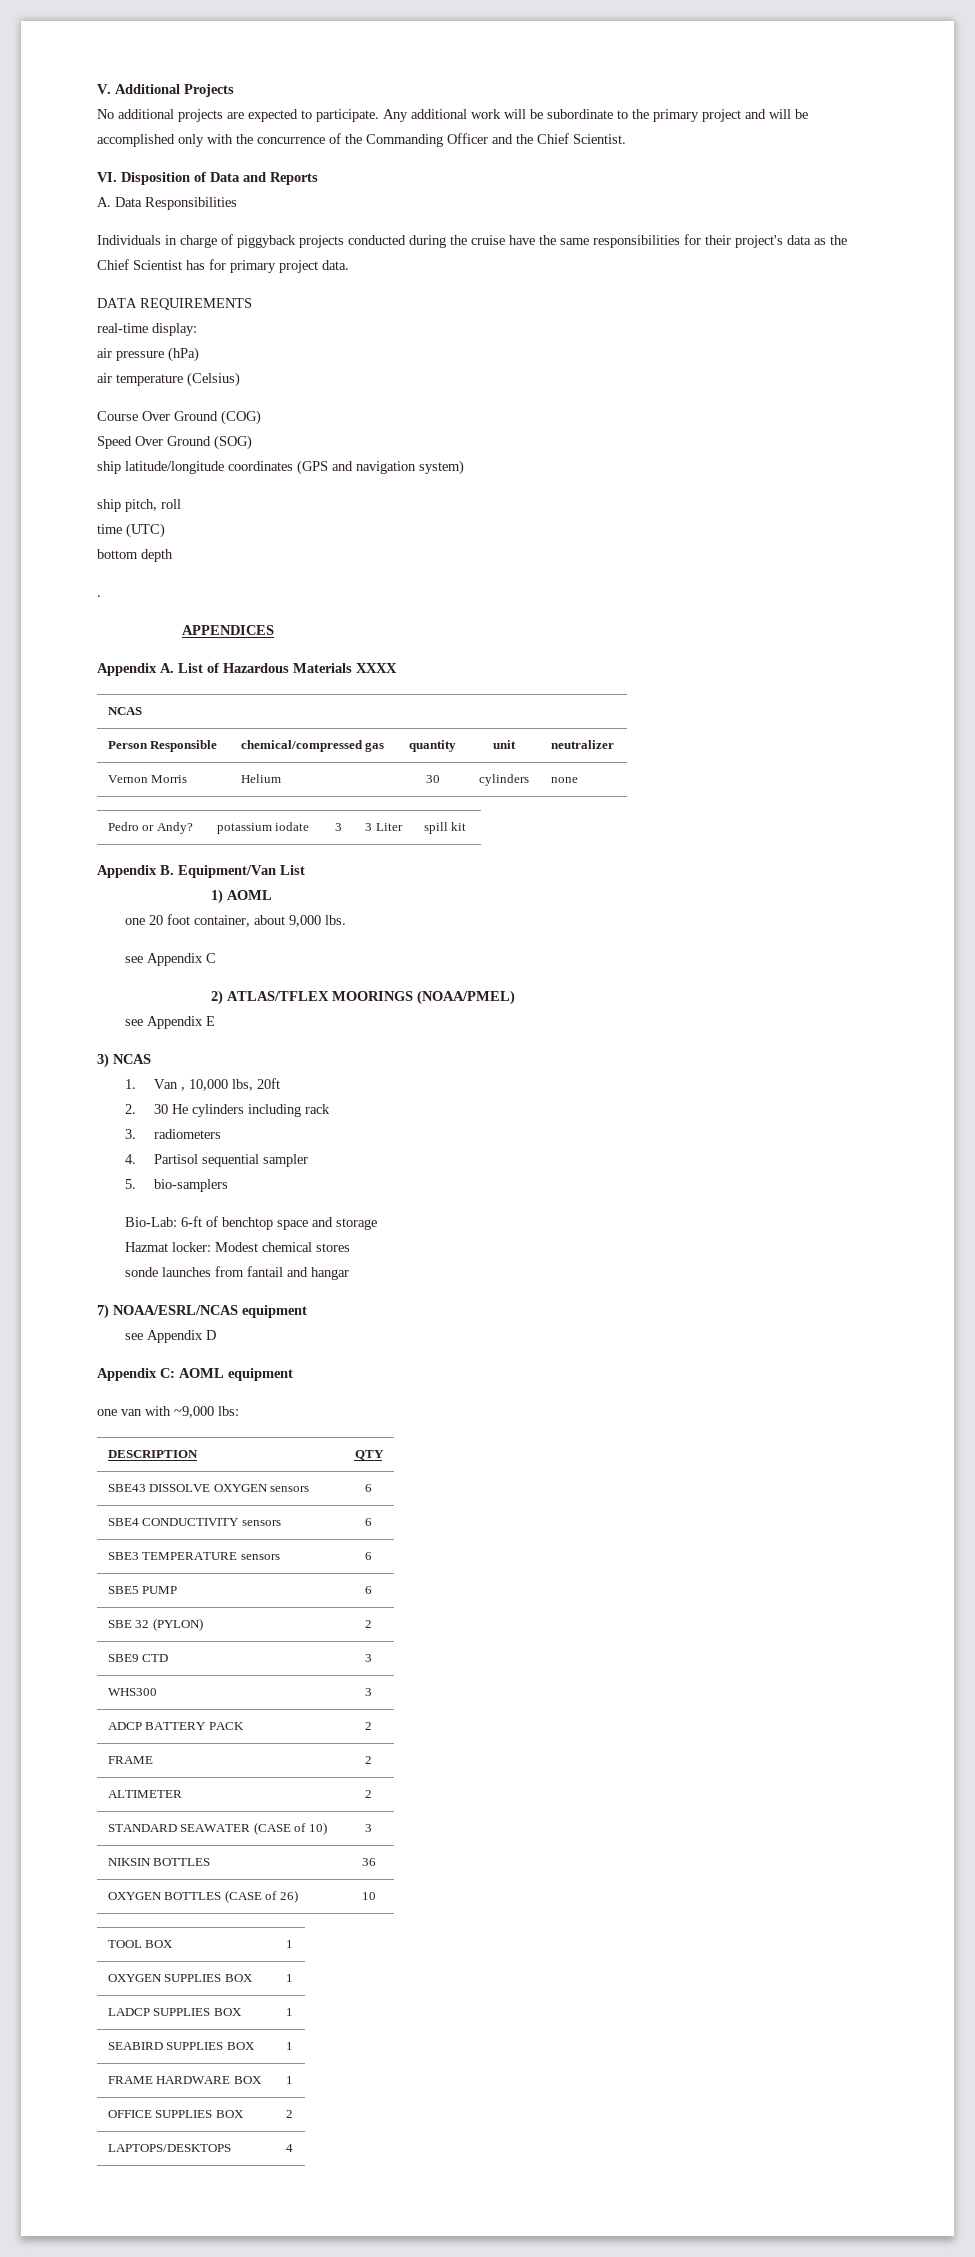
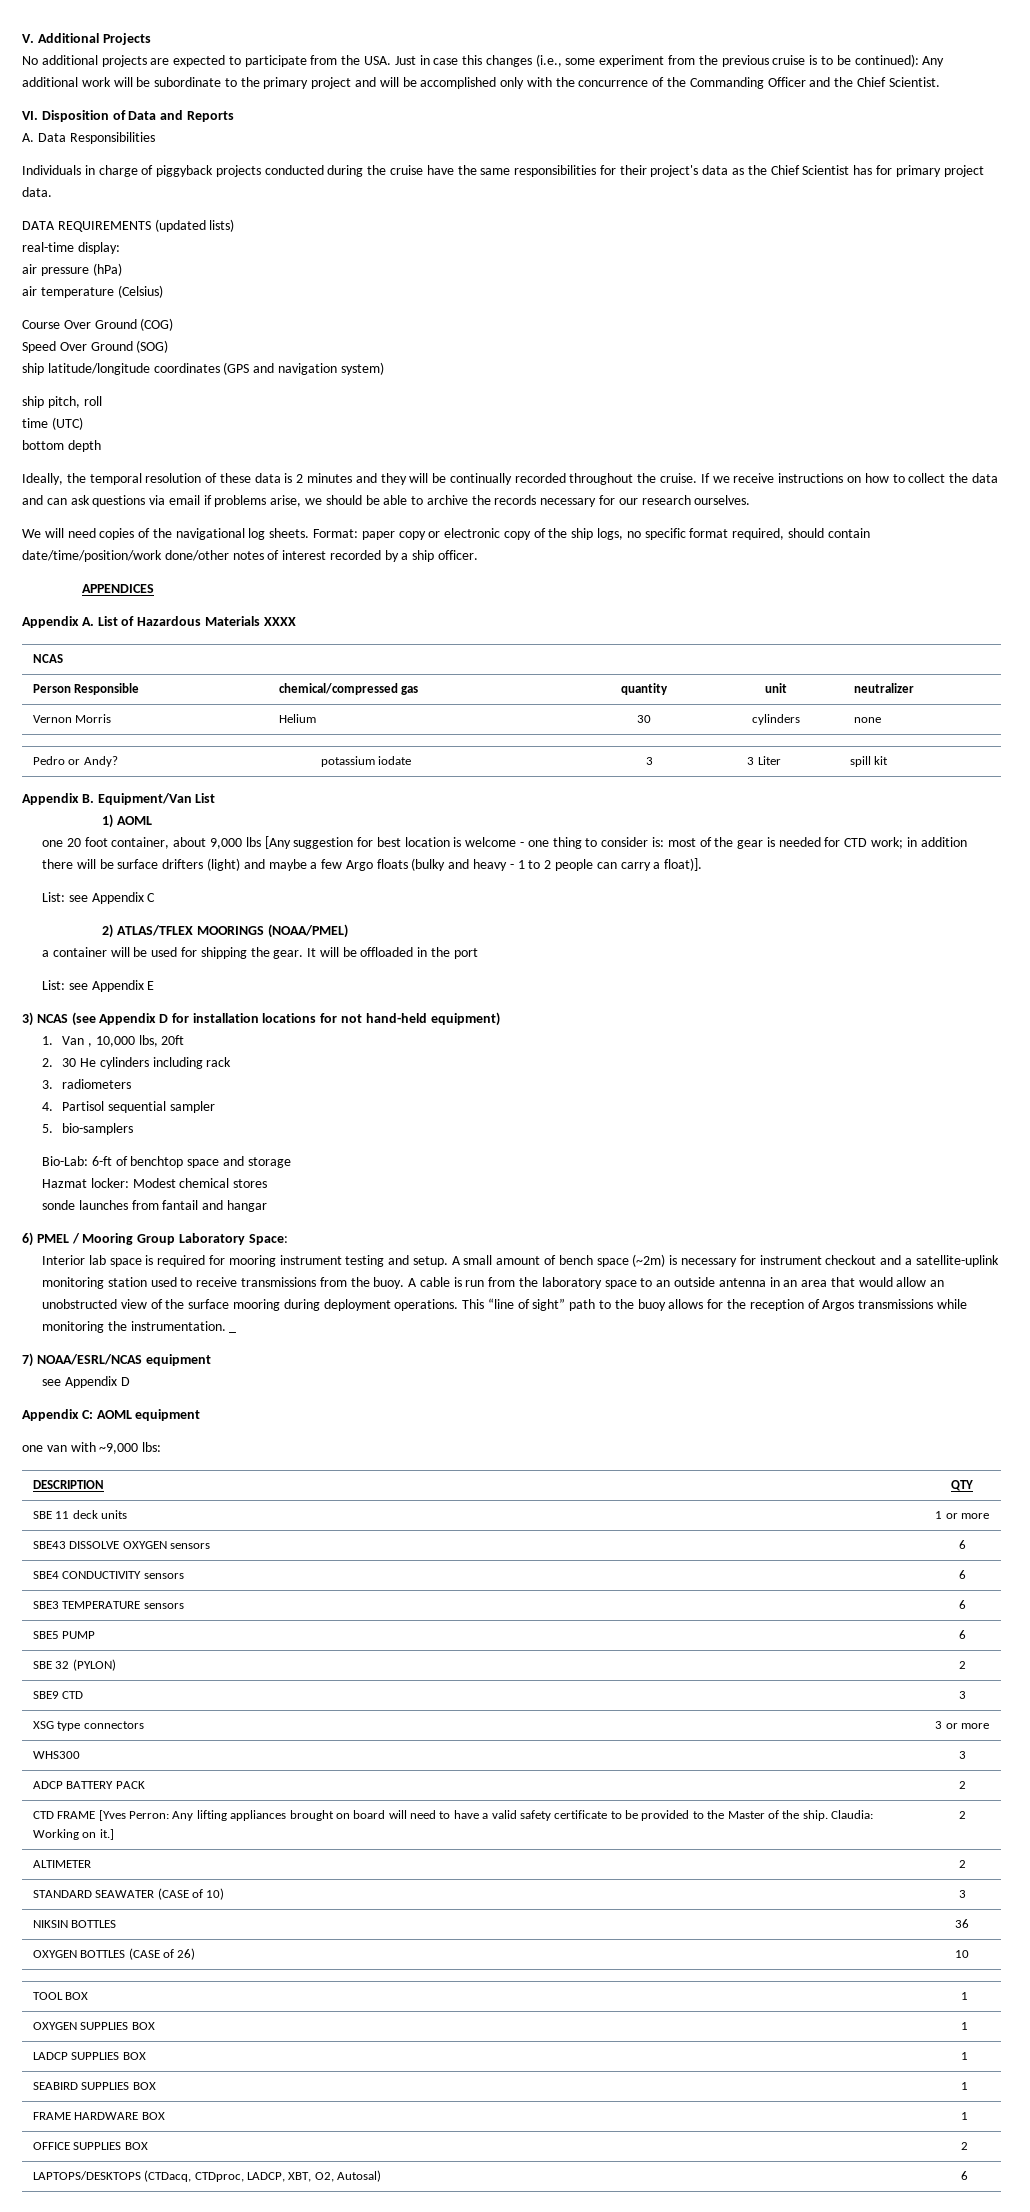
- No additional projects are expected to participate. Any additional work will be subordinate to the primary project and will be accomplished only with the concurrence of the Commanding Officer and the Chief Scientist.
+ No additional projects are expected to participate from the USA. Just in case this changes (i.e., some experiment from the previous cruise is to be continued): Any additional work will be subordinate to the primary project and will be accomplished only with the concurrence of the Commanding Officer and the Chief Scientist.
- DATA REQUIREMENTS
+ DATA REQUIREMENTS (updated lists)
- .
+ Ideally, the temporal resolution of these data is 2 minutes and they will be continually recorded throughout the cruise. If we receive instructions on how to collect the data and can ask questions via email if problems arise, we should be able to archive the records necessary for our research ourselves.
+ We will need copies of the navigational log sheets. Format: paper copy or electronic copy of the ship logs, no specific format required, should contain date/time/position/work done/other notes of interest recorded by a ship officer.
- one 20 foot container, about 9,000 lbs.
- see Appendix C
+ one 20 foot container, about 9,000 lbs [Any suggestion for best location is welcome - one thing to consider is: most of the gear is needed for CTD work; in addition there will be surface drifters (light) and maybe a few Argo floats (bulky and heavy - 1 to 2 people can carry a float)].
+ List: see Appendix C
- see Appendix E
+ a container will be used for shipping the gear. It will be offloaded in the port
+ List: see Appendix E
- 3) NCAS
+ 3) NCAS (see Appendix D for installation locations for not hand-held equipment)
+ 6) PMEL / Mooring Group Laboratory Space:
+ Interior lab space is required for mooring instrument testing and setup. A small amount of bench space (~2m) is necessary for instrument checkout and a satellite-uplink monitoring station used to receive transmissions from the buoy. A cable is run from the laboratory space to an outside antenna in an area that would allow an unobstructed view of the surface mooring during deployment operations. This “line of sight” path to the buoy allows for the reception of Argos transmissions while monitoring the instrumentation. _
+ SBE 11 deck units | 1 or more
+ XSG type connectors | 3 or more
- FRAME | 2
+ CTD FRAME [Yves Perron: Any lifting appliances brought on board will need to have a valid safety certificate to be provided to the Master of the ship. Claudia: Working on it.] | 2
- LAPTOPS/DESKTOPS | 4
+ LAPTOPS/DESKTOPS (CTDacq, CTDproc, LADCP, XBT, O2, Autosal) | 6

